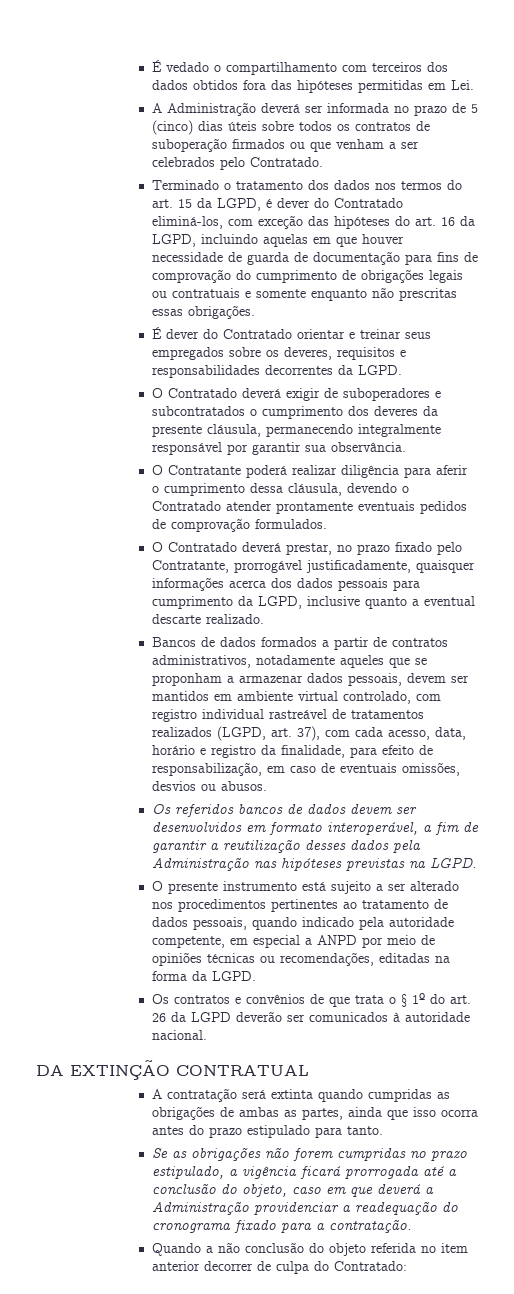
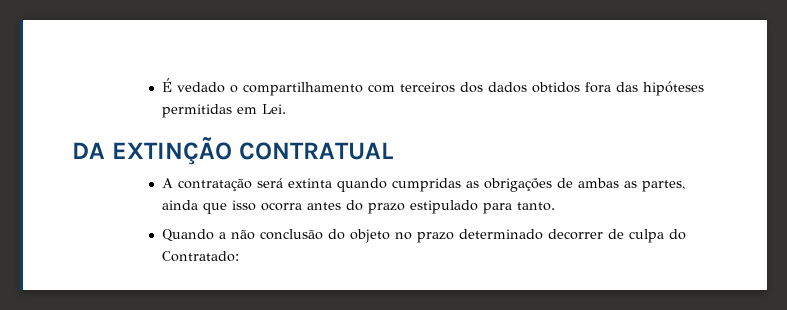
- A Administração deverá ser informada no prazo de 5 (cinco) dias úteis sobre todos os contratos de suboperação firmados ou que venham a ser celebrados pelo Contratado.
- Terminado o tratamento dos dados nos termos do art. 15 da LGPD, é dever do Contratado eliminá-los, com exceção das hipóteses do art. 16 da LGPD, incluindo aquelas em que houver necessidade de guarda de documentação para fins de comprovação do cumprimento de obrigações legais ou contratuais e somente enquanto não prescritas essas obrigações.
- É dever do Contratado orientar e treinar seus empregados sobre os deveres, requisitos e responsabilidades decorrentes da LGPD.
- O Contratado deverá exigir de suboperadores e subcontratados o cumprimento dos deveres da presente cláusula, permanecendo integralmente responsável por garantir sua observância.
- O Contratante poderá realizar diligência para aferir o cumprimento dessa cláusula, devendo o Contratado atender prontamente eventuais pedidos de comprovação formulados.
- O Contratado deverá prestar, no prazo fixado pelo Contratante, prorrogável justificadamente, quaisquer informações acerca dos dados pessoais para cumprimento da LGPD, inclusive quanto a eventual descarte realizado.
- Bancos de dados formados a partir de contratos administrativos, notadamente aqueles que se proponham a armazenar dados pessoais, devem ser mantidos em ambiente virtual controlado, com registro individual rastreável de tratamentos realizados (LGPD, art. 37), com cada acesso, data, horário e registro da finalidade, para efeito de responsabilização, em caso de eventuais omissões, desvios ou abusos.
- Os referidos bancos de dados devem ser desenvolvidos em formato interoperável, a fim de garantir a reutilização desses dados pela Administração nas hipóteses previstas na LGPD.
- O presente instrumento está sujeito a ser alterado nos procedimentos pertinentes ao tratamento de dados pessoais, quando indicado pela autoridade competente, em especial a ANPD por meio de opiniões técnicas ou recomendações, editadas na forma da LGPD.
- Os contratos e convênios de que trata o § 1º do art. 26 da LGPD deverão ser comunicados à autoridade nacional.
- Se as obrigações não forem cumpridas no prazo estipulado, a vigência ficará prorrogada até a conclusão do objeto, caso em que deverá a Administração providenciar a readequação do cronograma fixado para a contratação.
- Quando a não conclusão do objeto referida no item anterior decorrer de culpa do Contratado:
+ Quando a não conclusão do objeto no prazo determinado decorrer de culpa do Contratado:

